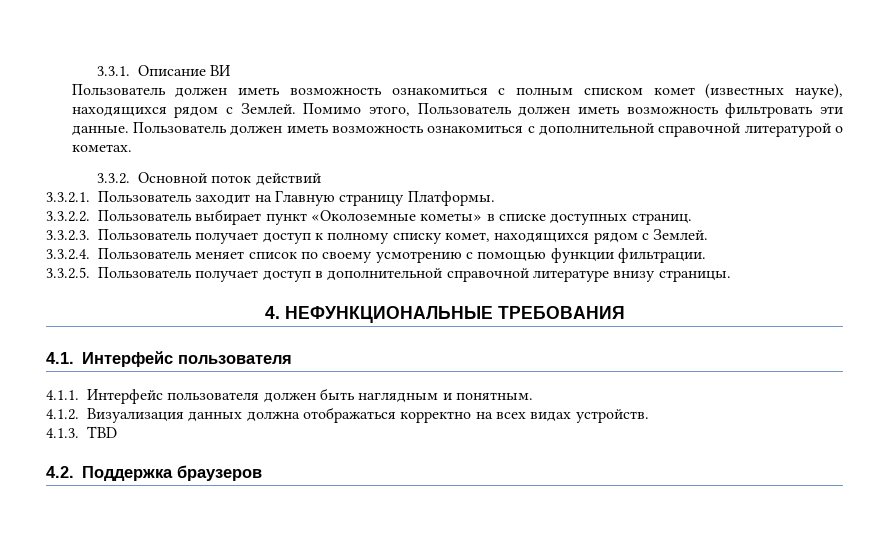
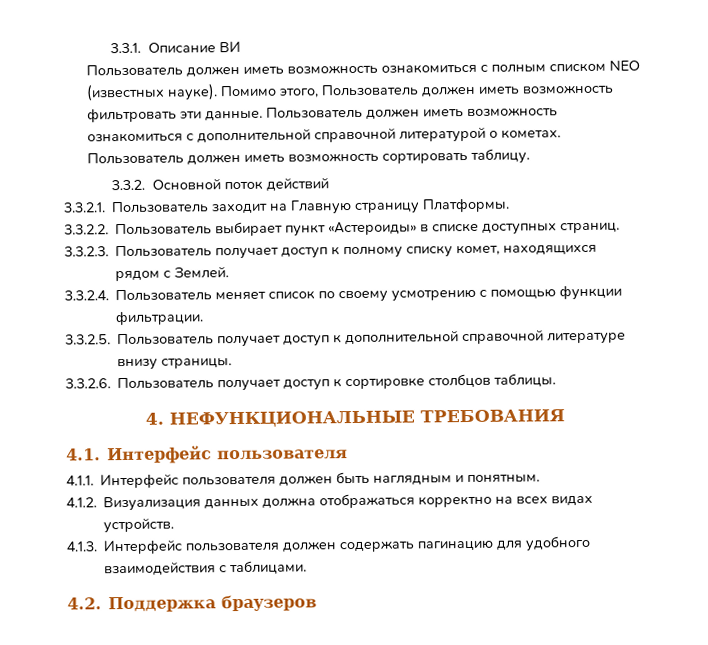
- Пользователь должен иметь возможность ознакомиться с полным списком комет (известных науке), находящихся рядом с Землей.
+ Пользователь должен иметь возможность ознакомиться с полным списком NEO (известных науке).
+ Пользователь должен иметь возможность сортировать таблицу.
- 3.3.2.2. Пользователь выбирает пункт «Околоземные кометы» в списке доступных страниц.
+ 3.3.2.2. Пользователь выбирает пункт «Астероиды» в списке доступных страниц.
- 3.3.2.5. Пользователь получает доступ в дополнительной справочной литературе внизу страницы.
+ 3.3.2.5. Пользователь получает доступ к дополнительной справочной литературе внизу страницы.
+ 3.3.2.6. Пользователь получает доступ к сортировке столбцов таблицы.
- 4.1.3. TBD
+ 4.1.3. Интерфейс пользователя должен содержать пагинацию для удобного взаимодействия с таблицами.

